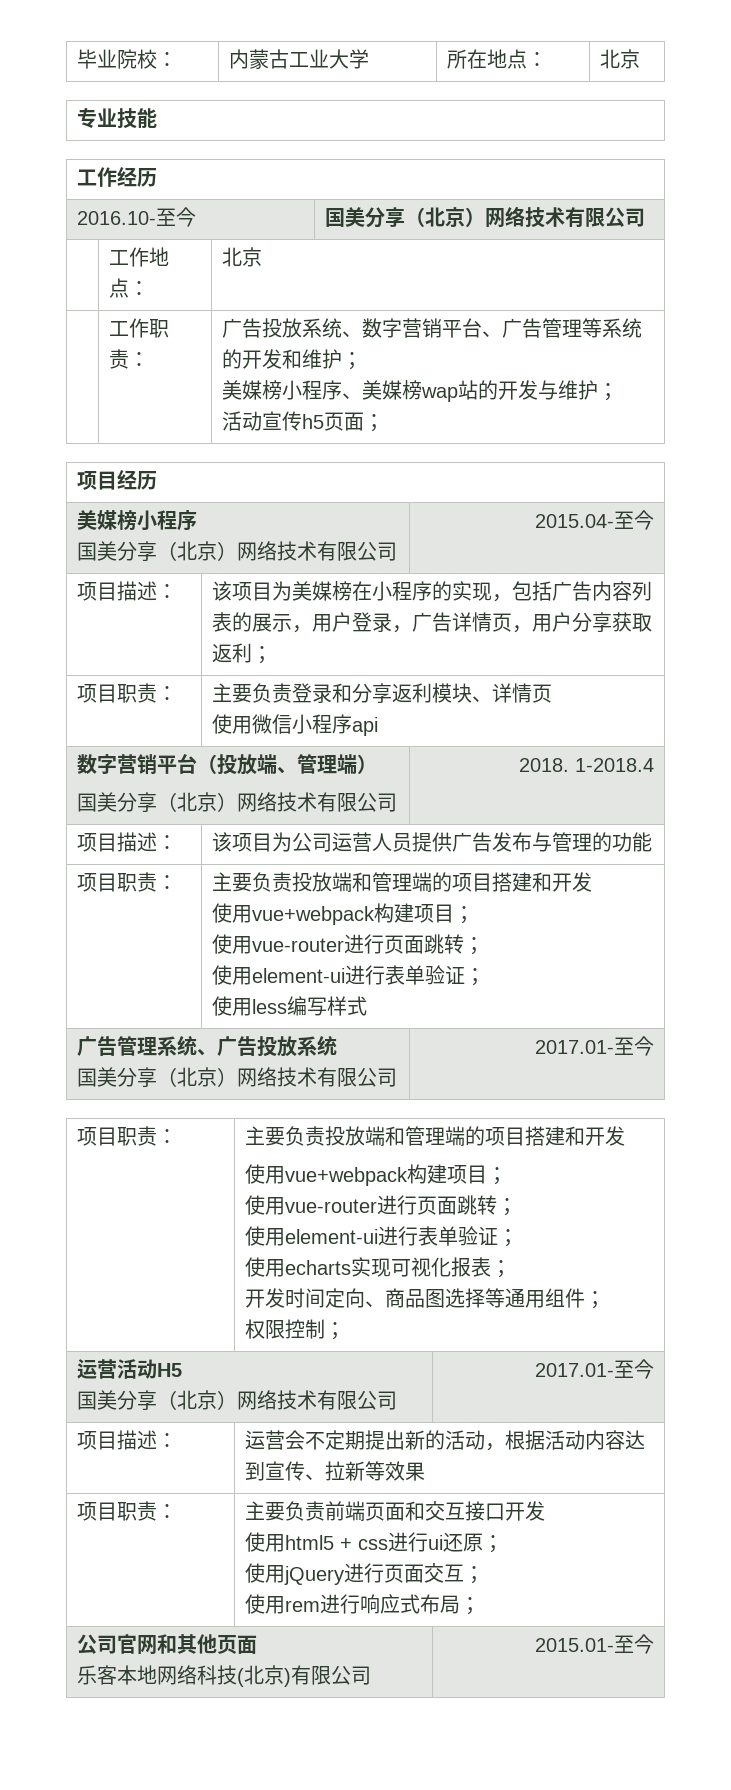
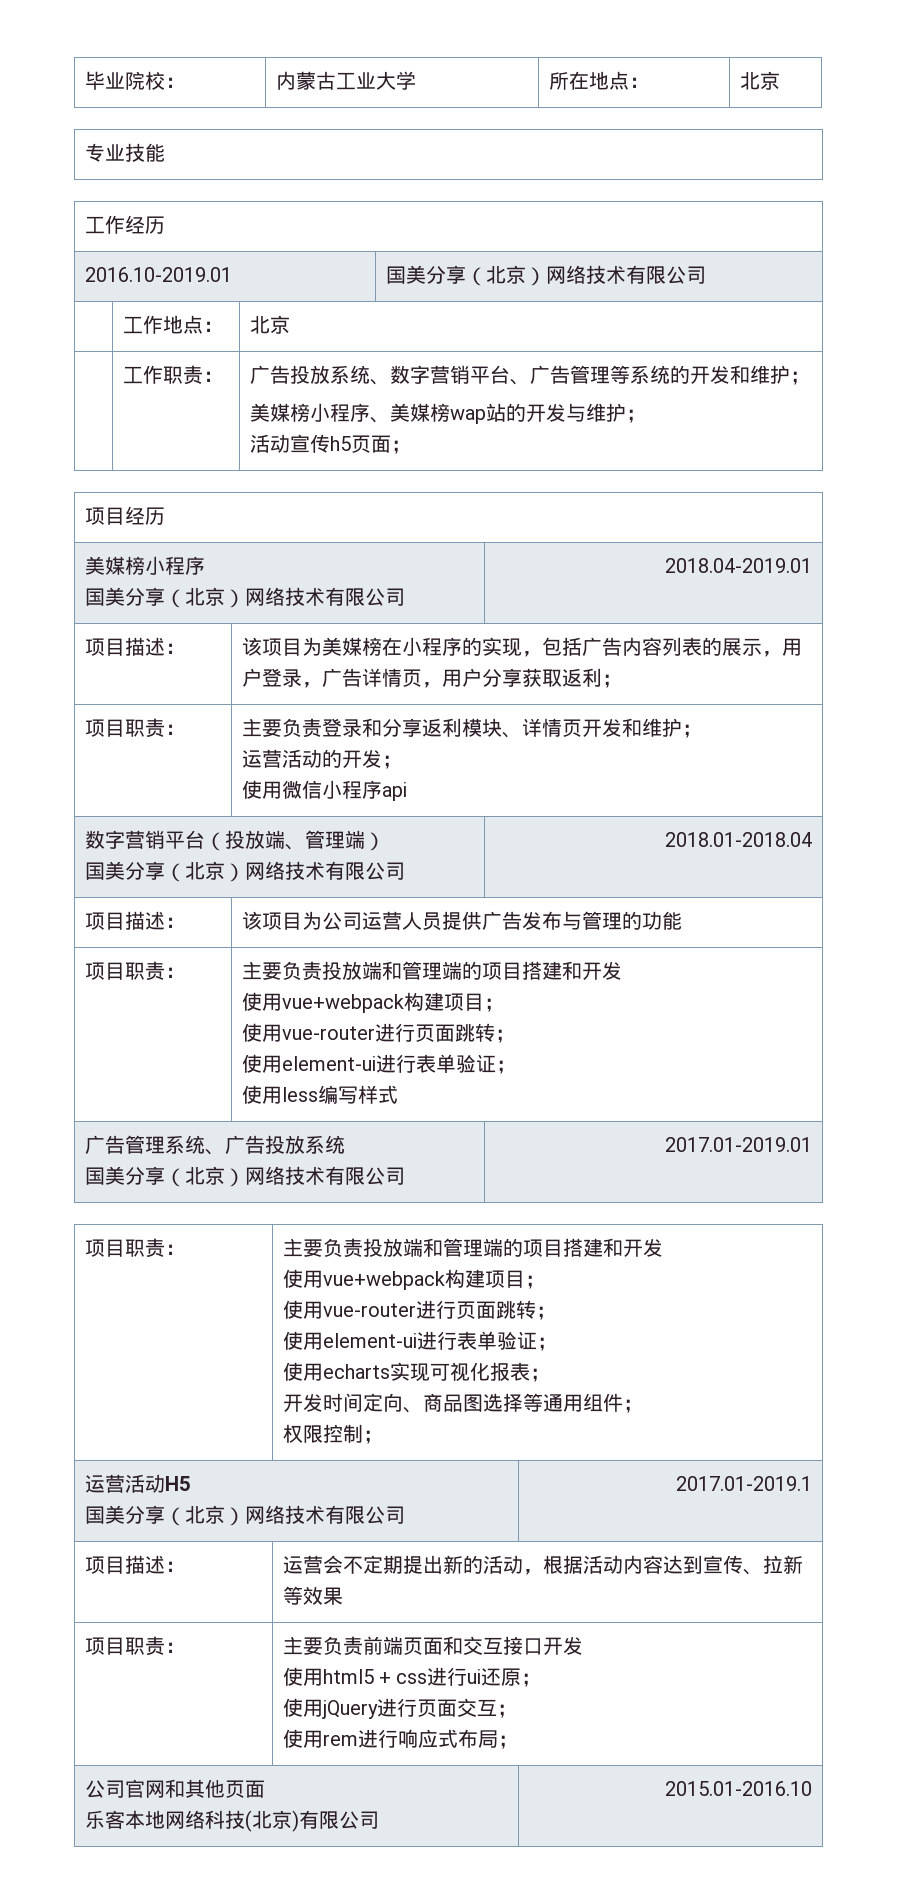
- 2016.10-至今 | 国美分享（北京）网络技术有限公司
+ 2016.10-2019.01 | 国美分享（北京）网络技术有限公司
  项目经历
  美媒榜小程序
- 国美分享（北京）网络技术有限公司 | 2015.04-至今
+ 国美分享（北京）网络技术有限公司 | 2018.04-2019.01
- 项目职责： | 主要负责登录和分享返利模块、详情页
+ 项目职责： | 主要负责登录和分享返利模块、详情页开发和维护；
+ 运营活动的开发；
  数字营销平台（投放端、管理端）
- 国美分享（北京）网络技术有限公司 | 2018. 1-2018.4
+ 国美分享（北京）网络技术有限公司 | 2018.01-2018.04
  广告管理系统、广告投放系统
- 国美分享（北京）网络技术有限公司 | 2017.01-至今
+ 国美分享（北京）网络技术有限公司 | 2017.01-2019.01
  运营活动H5
- 国美分享（北京）网络技术有限公司 | 2017.01-至今
+ 国美分享（北京）网络技术有限公司 | 2017.01-2019.1
  公司官网和其他页面
- 乐客本地网络科技(北京)有限公司 | 2015.01-至今
+ 乐客本地网络科技(北京)有限公司 | 2015.01-2016.10

